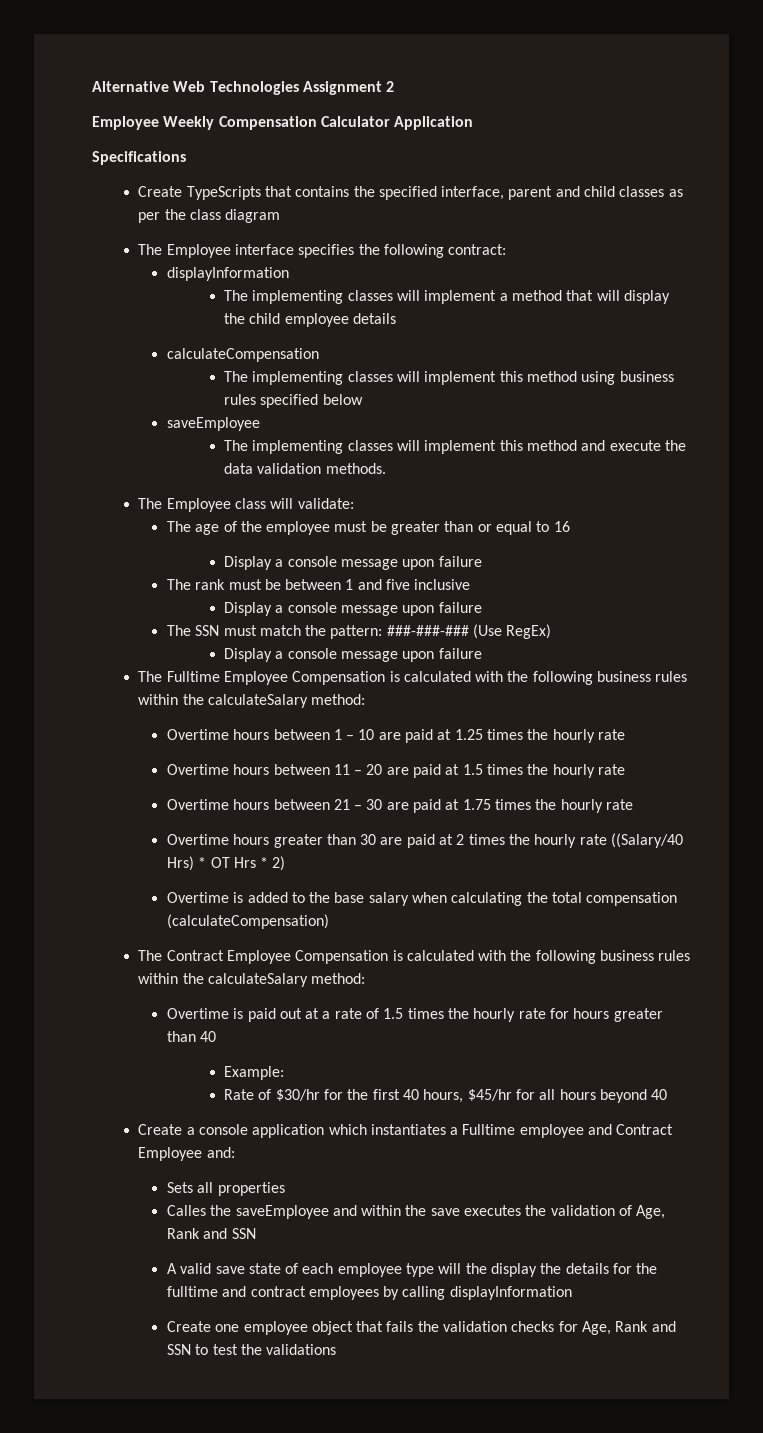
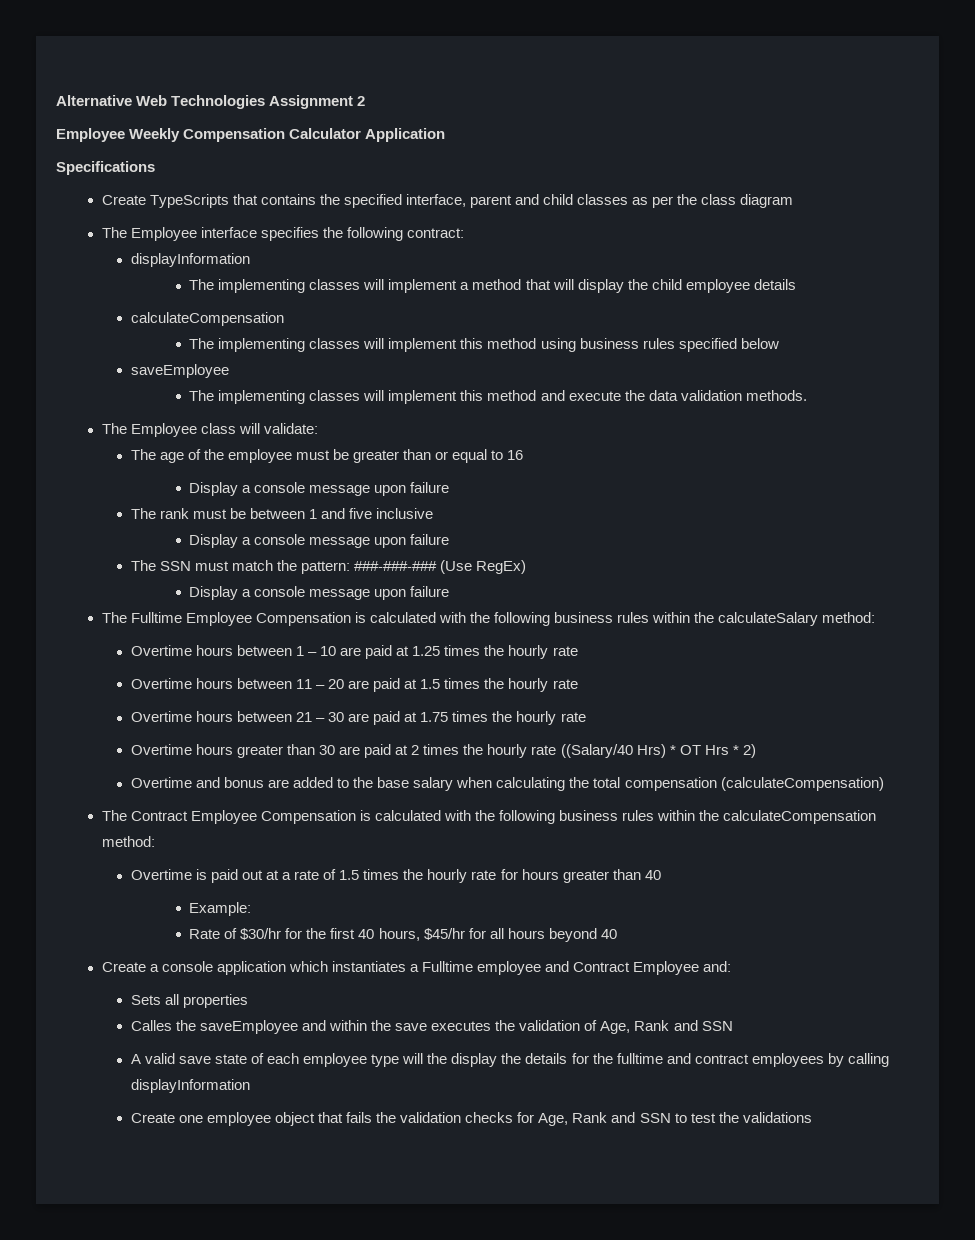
- Overtime is added to the base salary when calculating the total compensation (calculateCompensation)
+ Overtime and bonus are added to the base salary when calculating the total compensation (calculateCompensation)
- The Contract Employee Compensation is calculated with the following business rules within the calculateSalary method:
+ The Contract Employee Compensation is calculated with the following business rules within the calculateCompensation method:

